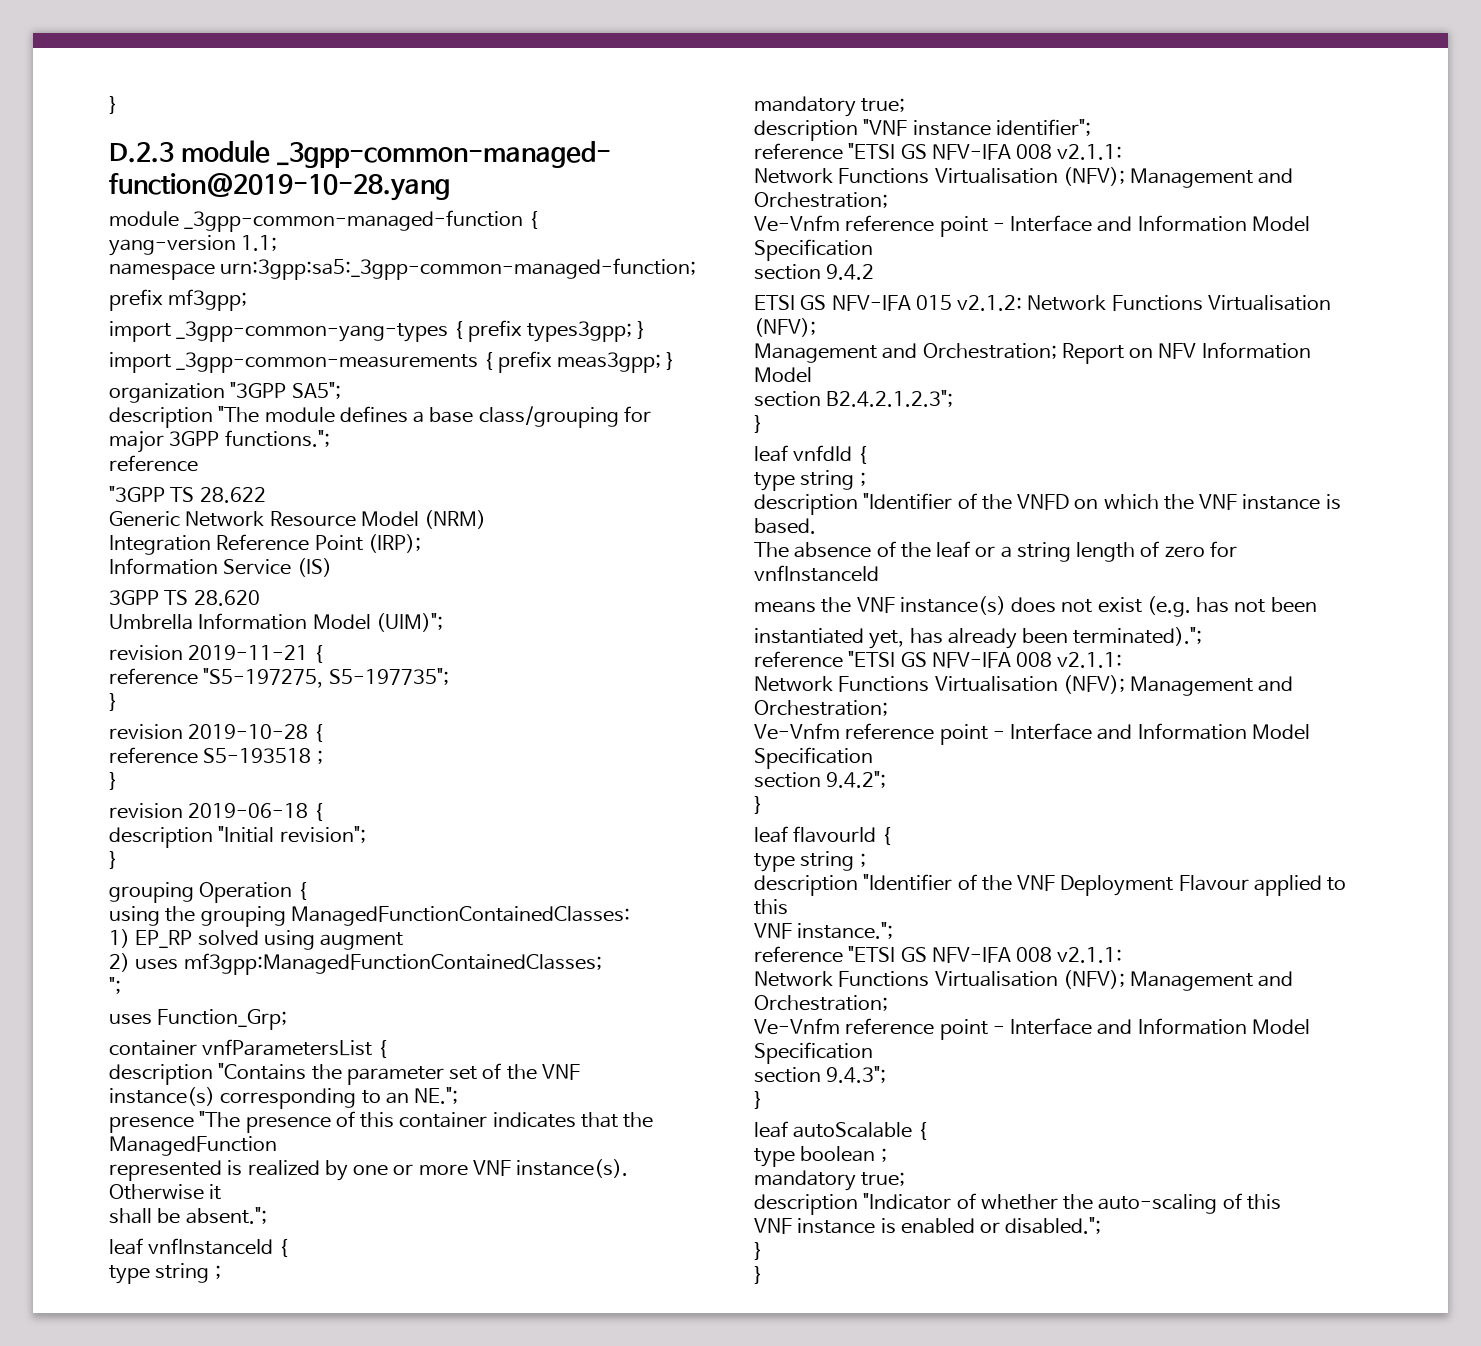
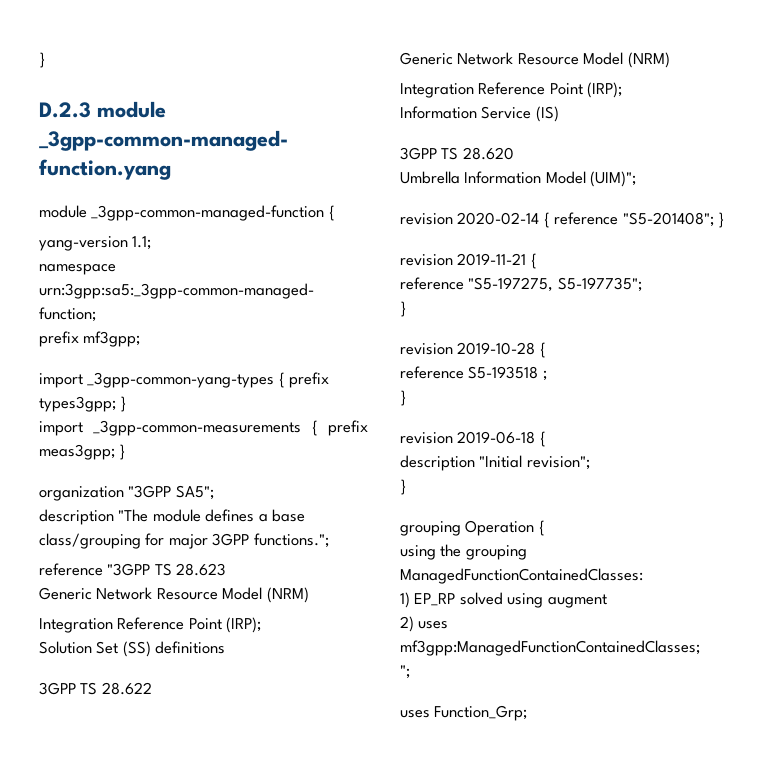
- D.2.3 module _3gpp-common-managed- function@2019-10-28.yang
+ D.2.3 module _3gpp-common-managed- function.yang
  description "The module defines a base class/grouping for major 3GPP functions.";
- reference
- "3GPP TS 28.622
+ reference "3GPP TS 28.623
+ Generic Network Resource Model (NRM)
+ Integration Reference Point (IRP);
+ Solution Set (SS) definitions
+ 3GPP TS 28.622
+ revision 2020-02-14 { reference "S5-201408"; }
- container vnfParametersList {
- description "Contains the parameter set of the VNF
- instance(s) corresponding to an NE.";
- presence "The presence of this container indicates that the ManagedFunction
- represented is realized by one or more VNF instance(s). Otherwise it
- shall be absent.";
- leaf vnfInstanceId {
- type string ;
- mandatory true;
- description "VNF instance identifier";
- reference "ETSI GS NFV-IFA 008 v2.1.1:
- Network Functions Virtualisation (NFV); Management and Orchestration;
- Ve-Vnfm reference point - Interface and Information Model Specification
- section 9.4.2
- ETSI GS NFV-IFA 015 v2.1.2: Network Functions Virtualisation (NFV);
- Management and Orchestration; Report on NFV Information Model
- section B2.4.2.1.2.3";
- }
- leaf vnfdId {
- type string ;
- description "Identifier of the VNFD on which the VNF instance is based.
- The absence of the leaf or a string length of zero for vnfInstanceId
- means the VNF instance(s) does not exist (e.g. has not been
- instantiated yet, has already been terminated).";
- reference "ETSI GS NFV-IFA 008 v2.1.1:
- Network Functions Virtualisation (NFV); Management and Orchestration;
- Ve-Vnfm reference point - Interface and Information Model Specification
- section 9.4.2";
- }
- leaf flavourId {
- type string ;
- description "Identifier of the VNF Deployment Flavour applied to this
- VNF instance.";
- reference "ETSI GS NFV-IFA 008 v2.1.1:
- Network Functions Virtualisation (NFV); Management and Orchestration;
- Ve-Vnfm reference point - Interface and Information Model Specification
- section 9.4.3";
- }
- leaf autoScalable {
- type boolean ;
- mandatory true;
- description "Indicator of whether the auto-scaling of this
- VNF instance is enabled or disabled.";
- }
- }

